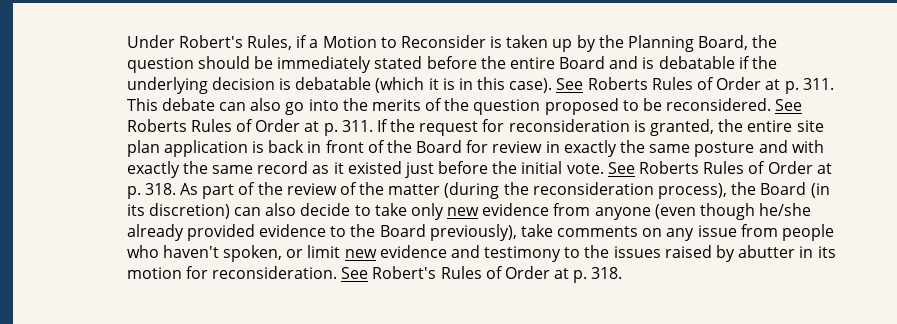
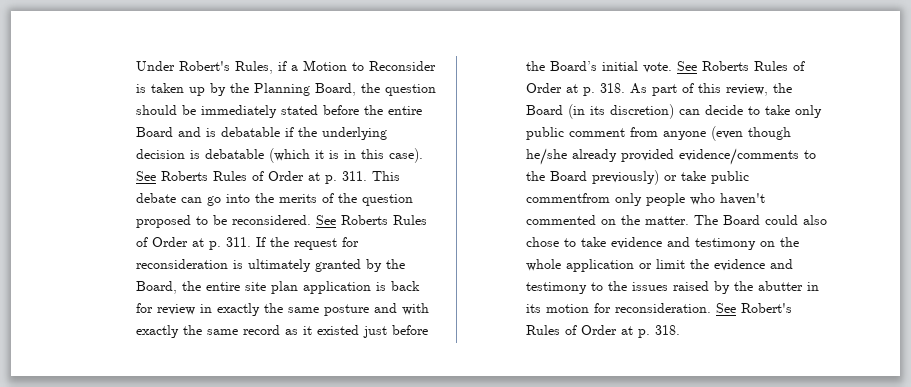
- See Roberts Rules of Order at p. 311. This debate can also go into the merits of the question proposed to be reconsidered.
+ See Roberts Rules of Order at p. 311. This debate can go into the merits of the question proposed to be reconsidered.
- See Roberts Rules of Order at p. 311. If the request for reconsideration is granted, the entire site plan application is back in front of the Board for review in exactly the same posture and with exactly the same record as it existed just before the initial vote.
+ See Roberts Rules of Order at p. 311. If the request for reconsideration is ultimately granted by the Board, the entire site plan application is back for review in exactly the same posture and with exactly the same record as it existed just before the Board’s initial vote.
- See Roberts Rules of Order at p. 318. As part of the review of the matter (during the reconsideration process), the Board (in its discretion) can also decide to take only new evidence from anyone (even though he/she already provided evidence to the Board previously), take comments on any issue from people who haven't spoken, or limit new evidence and testimony to the issues raised by abutter in its motion for reconsideration.
+ See Roberts Rules of Order at p. 318. As part of this review, the Board (in its discretion) can decide to take only public comment from anyone (even though he/she already provided evidence/comments to the Board previously) or take public commentfrom only people who haven't commented on the matter. The Board could also chose to take evidence and testimony on the whole application or limit the evidence and testimony to the issues raised by the abutter in its motion for reconsideration.

